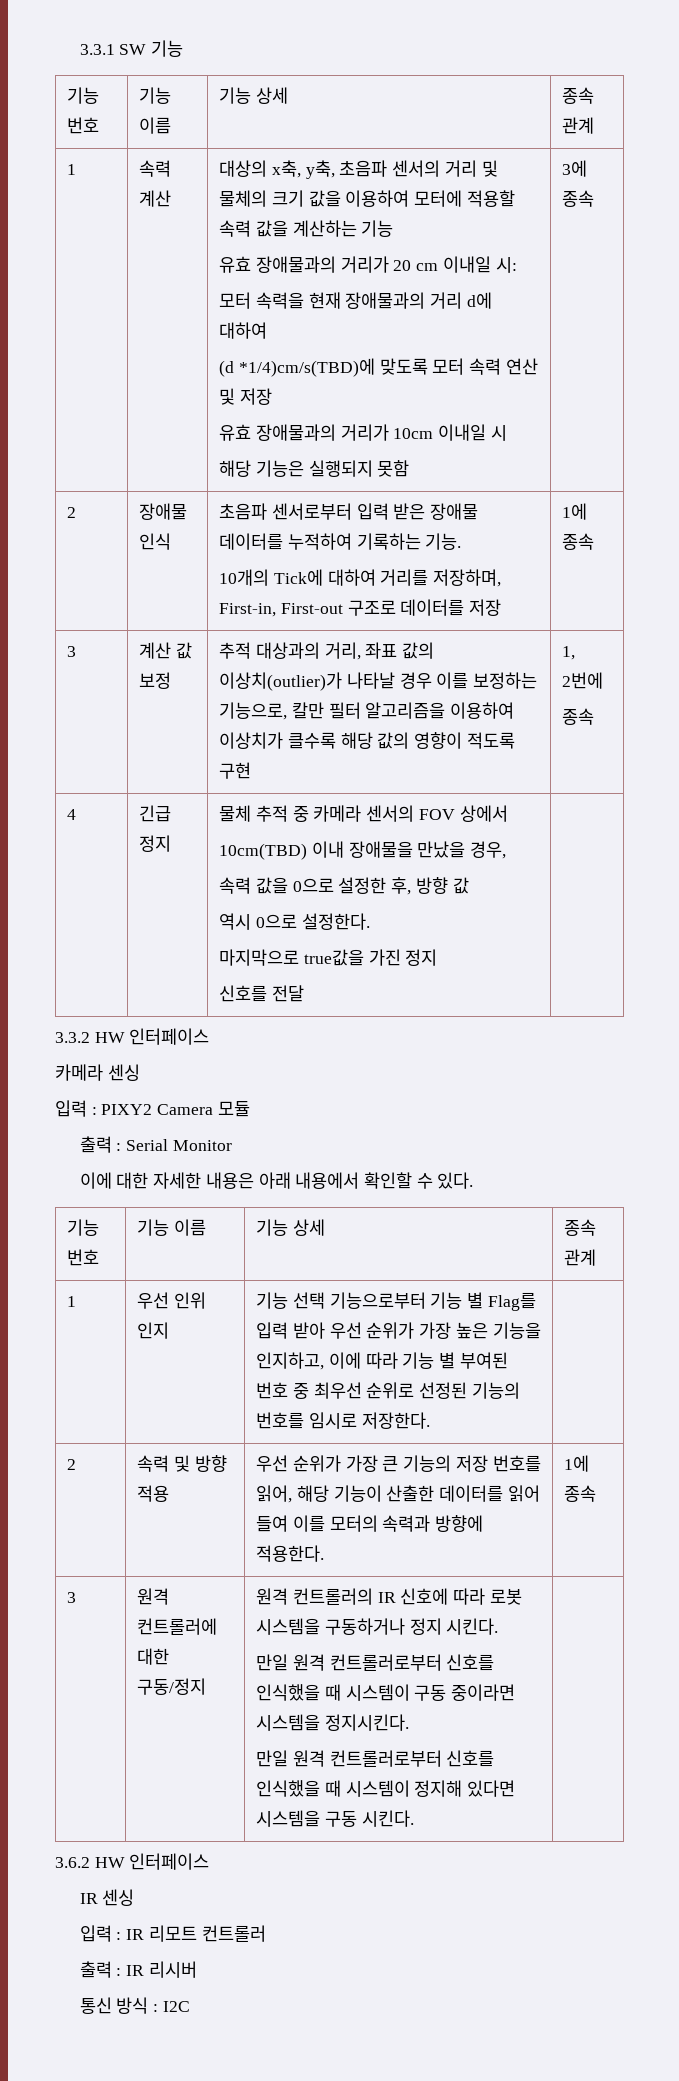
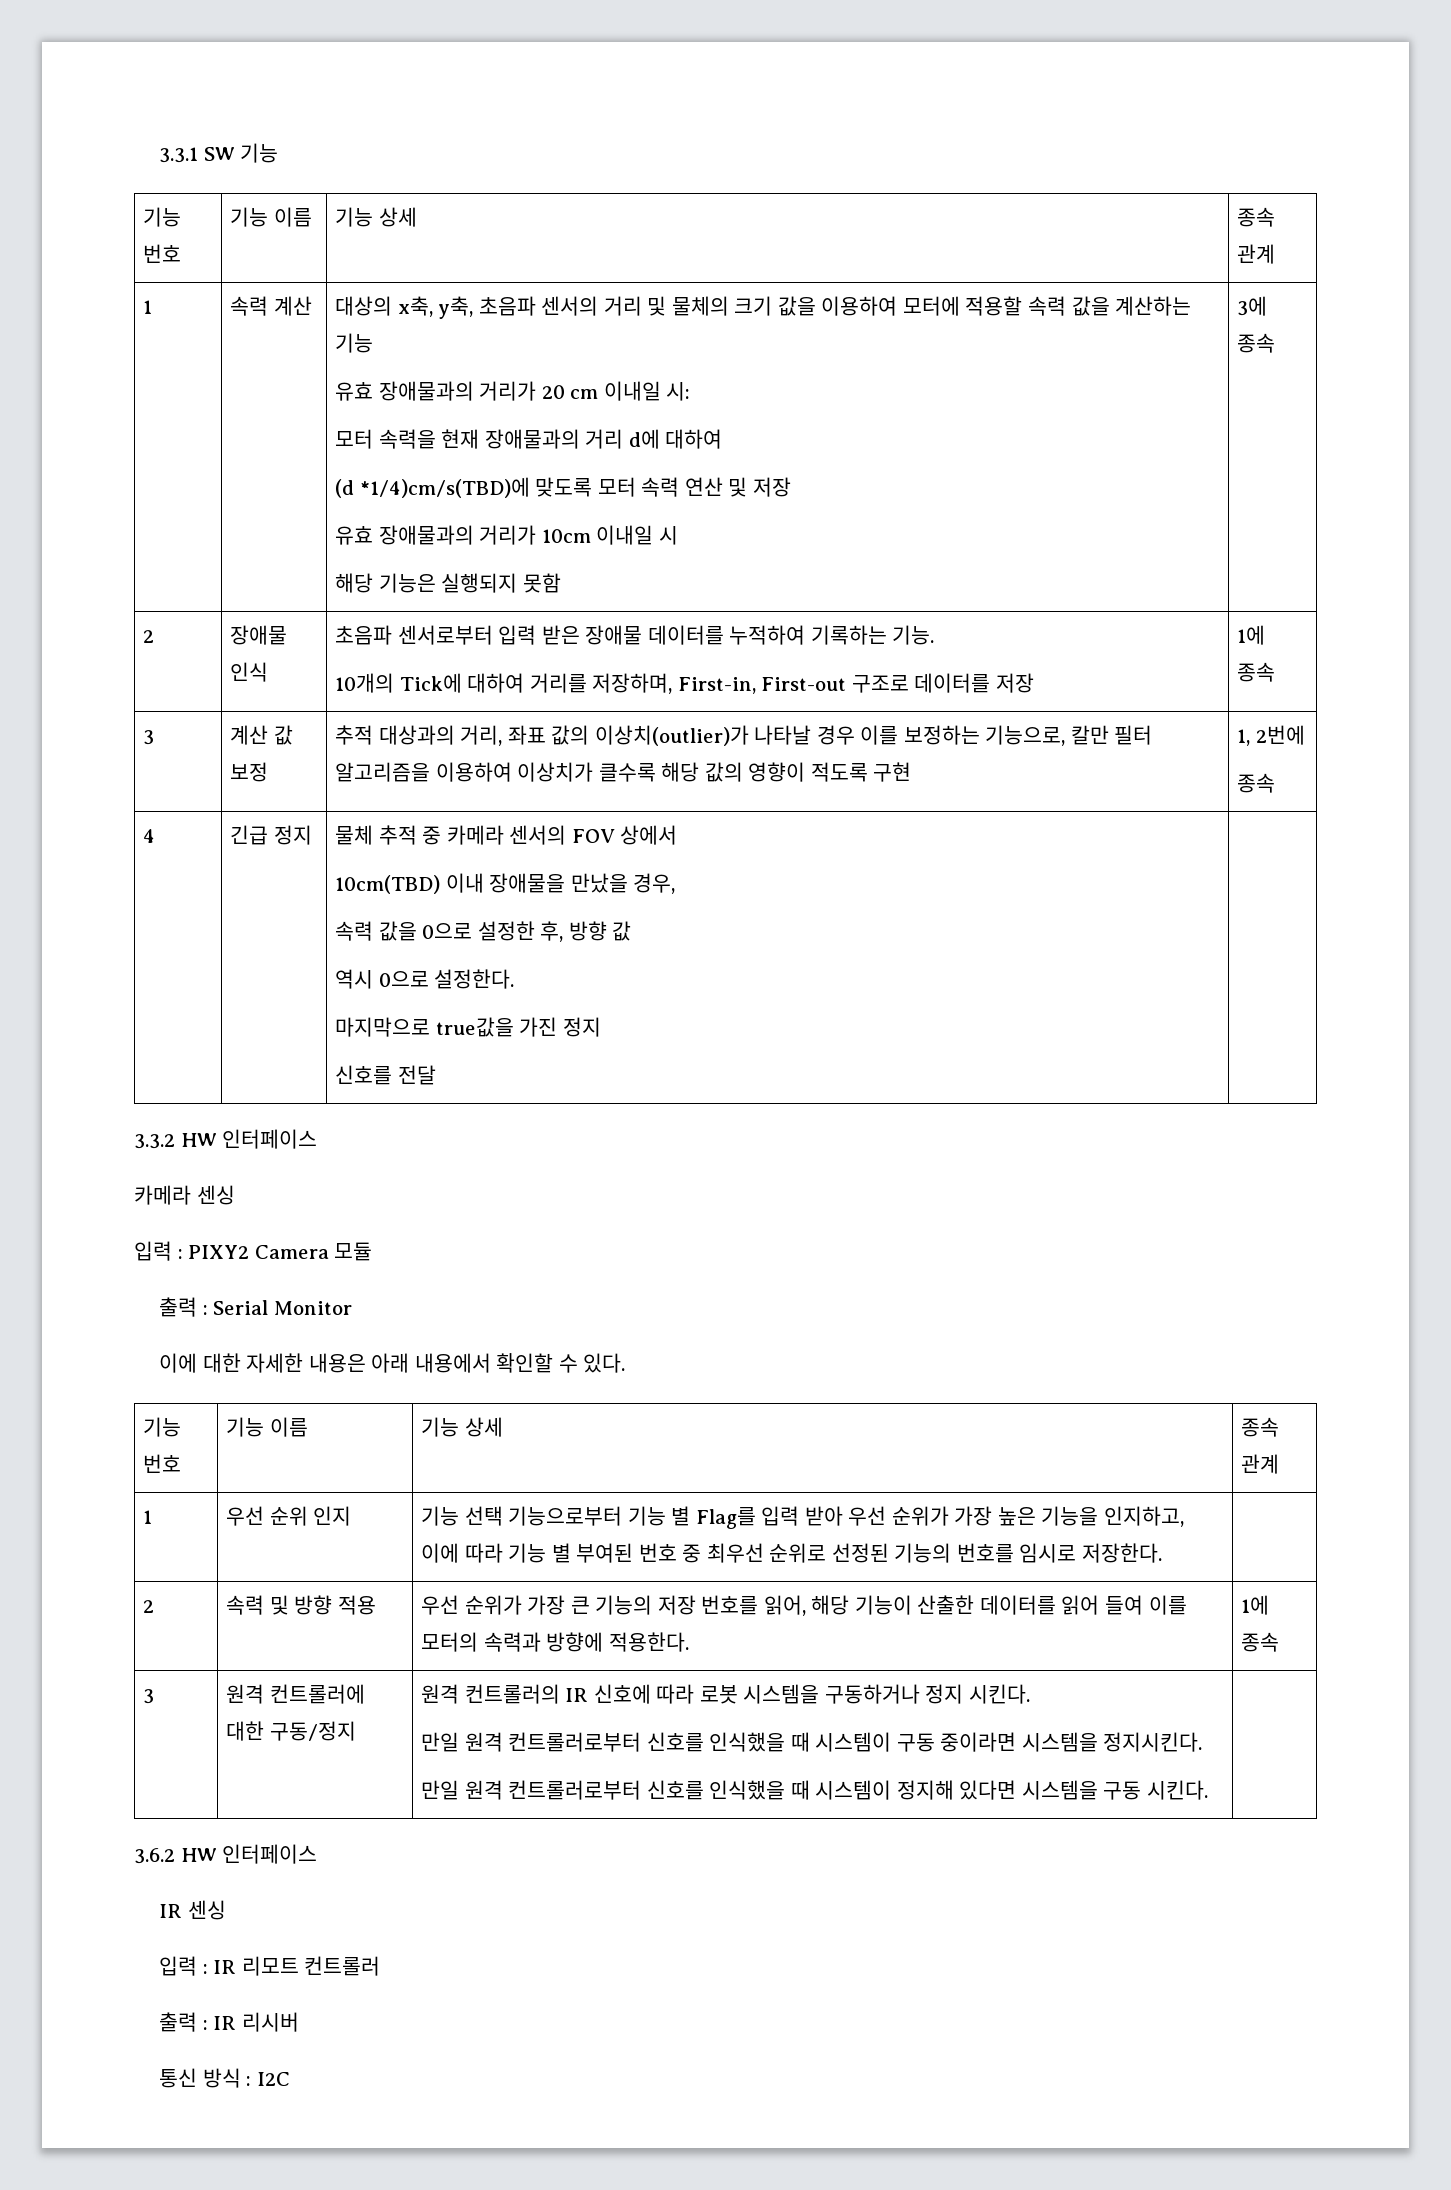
- 1 | 우선 인위 인지 | 기능 선택 기능으로부터 기능 별 Flag를 입력 받아 우선 순위가 가장 높은 기능을 인지하고, 이에 따라 기능 별 부여된 번호 중 최우선 순위로 선정된 기능의 번호를 임시로 저장한다. |
+ 1 | 우선 순위 인지 | 기능 선택 기능으로부터 기능 별 Flag를 입력 받아 우선 순위가 가장 높은 기능을 인지하고, 이에 따라 기능 별 부여된 번호 중 최우선 순위로 선정된 기능의 번호를 임시로 저장한다. |

